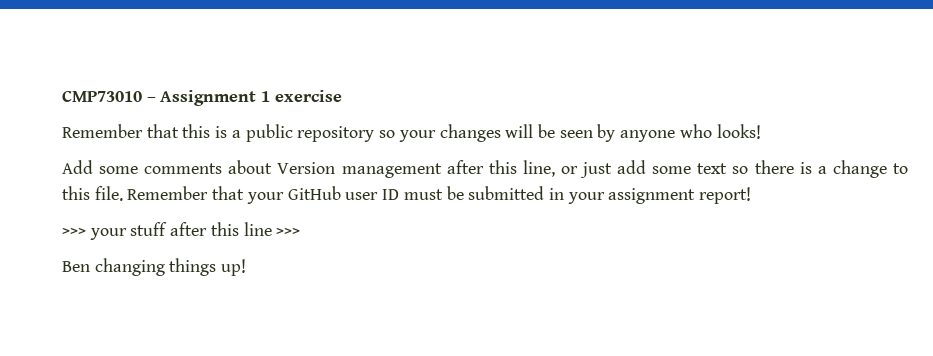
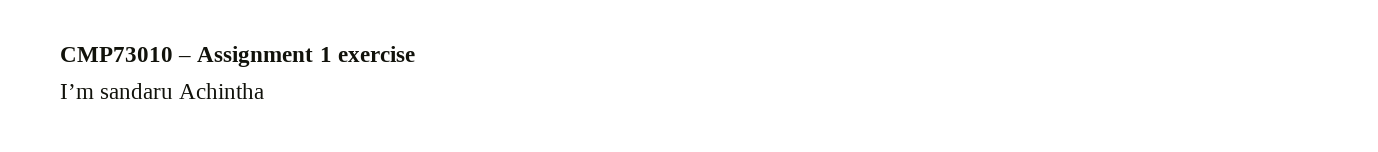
- Remember that this is a public repository so your changes will be seen by anyone who looks!
- Add some comments about Version management after this line, or just add some text so there is a change to this file. Remember that your GitHub user ID must be submitted in your assignment report!
- >>> your stuff after this line >>>
- Ben changing things up!
+ I’m sandaru Achintha

